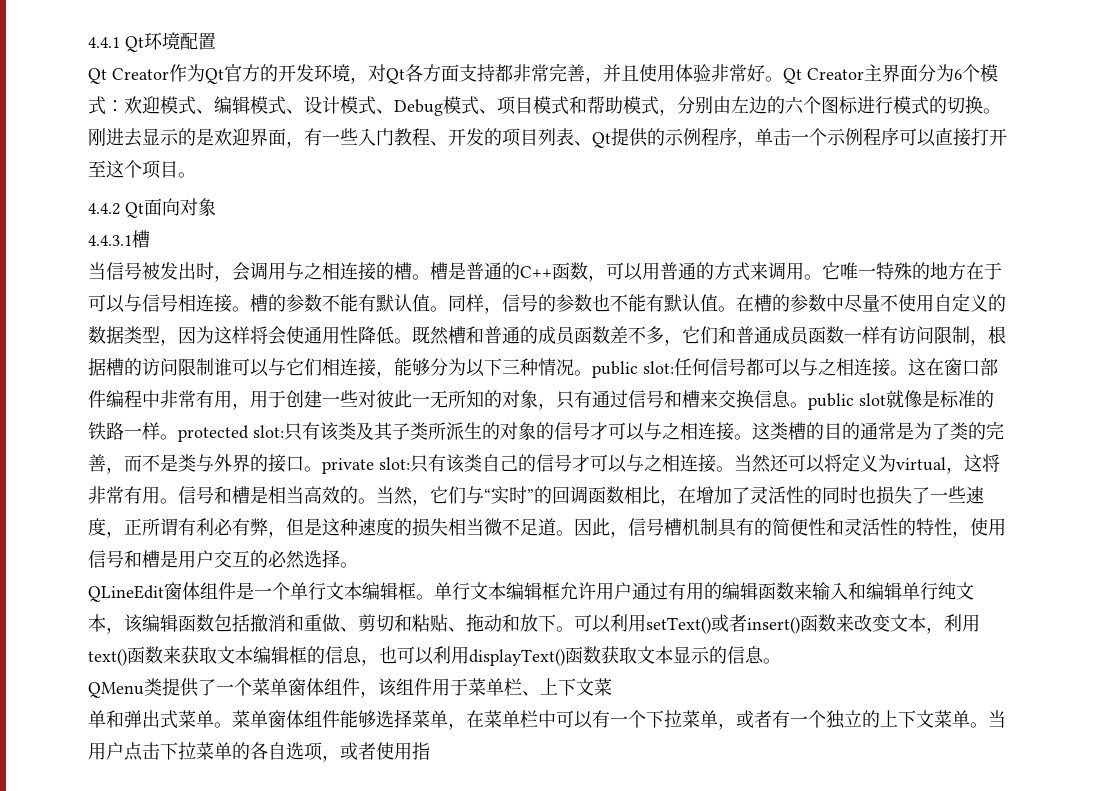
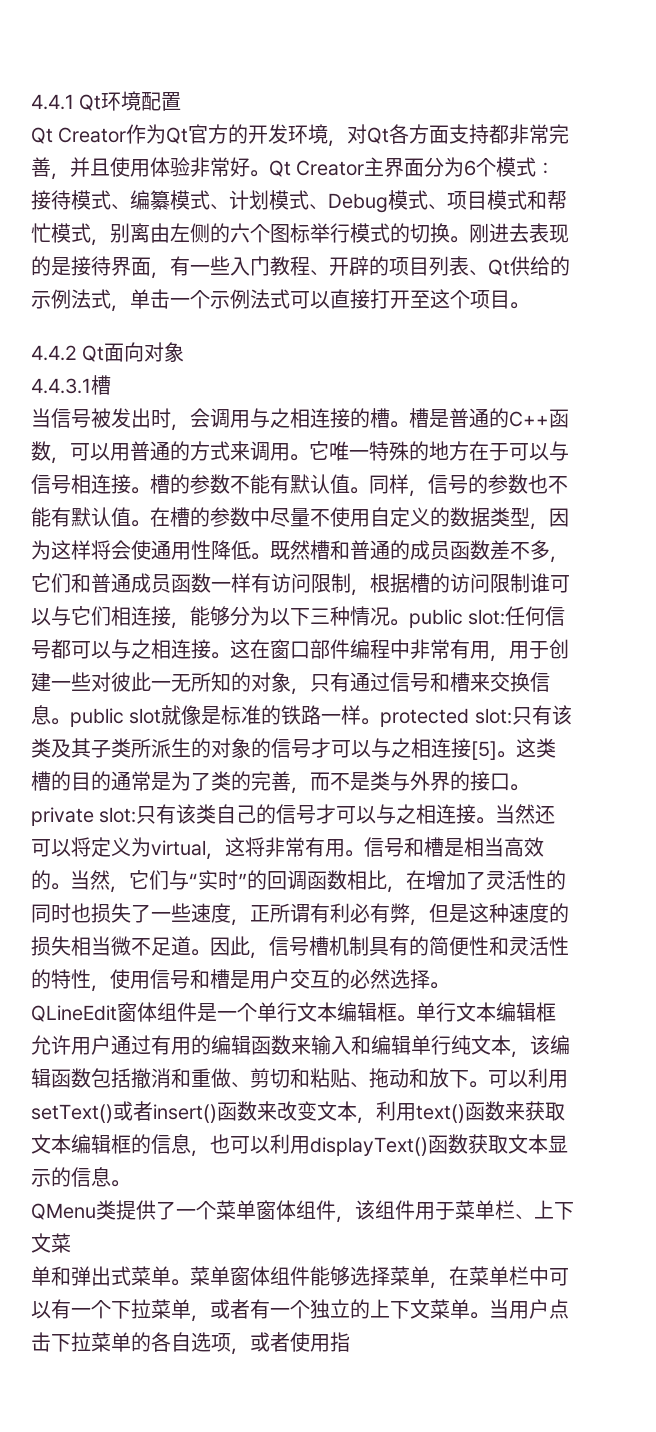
- Qt Creator主界面分为6个模式：欢迎模式、编辑模式、设计模式、Debug模式、项目模式和帮助模式，分别由左边的六个图标进行模式的切换。
+ Qt Creator主界面分为6个模式：接待模式、编纂模式、计划模式、Debug模式、项目模式和帮忙模式，别离由左侧的六个图标举行模式的切换。
- 刚进去显示的是欢迎界面，有一些入门教程、开发的项目列表、Qt提供的示例程序，单击一个示例程序可以直接打开至这个项目。
+ 刚进去表现的是接待界面，有一些入门教程、开辟的项目列表、Qt供给的示例法式，单击一个示例法式可以直接打开至这个项目。
- 这在窗口部件编程中非常有用，用于创建一些对彼此一无所知的对象，只有通过信号和槽来交换信息。public slot就像是标准的铁路一样。protected slot:只有该类及其子类所派生的对象的信号才可以与之相连接。
+ 这在窗口部件编程中非常有用，用于创建一些对彼此一无所知的对象，只有通过信号和槽来交换信息。public slot就像是标准的铁路一样。protected slot:只有该类及其子类所派生的对象的信号才可以与之相连接[5]。

